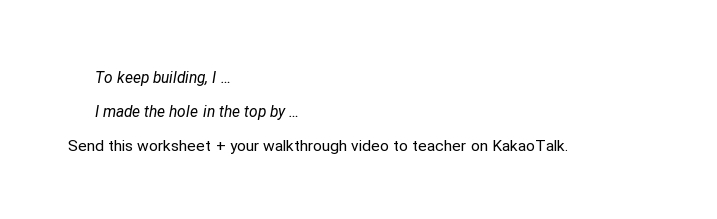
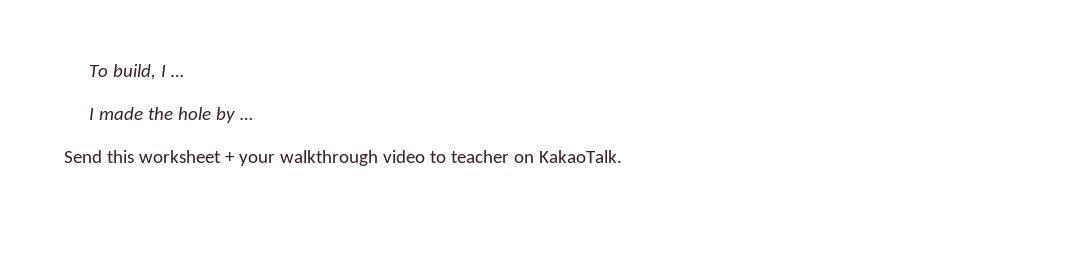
- To keep building, I …
+ To build, I …
- I made the hole in the top by …
+ I made the hole by …

